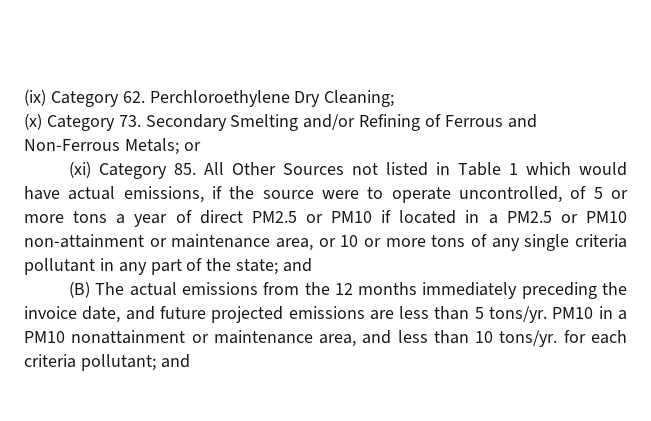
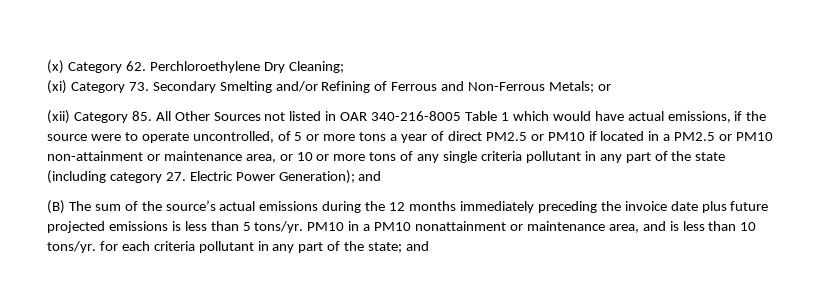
- (ix) Category 62. Perchloroethylene Dry Cleaning;
+ (x) Category 62. Perchloroethylene Dry Cleaning;
- (x) Category 73. Secondary Smelting and/or Refining of Ferrous and Non-Ferrous Metals; or
+ (xi) Category 73. Secondary Smelting and/or Refining of Ferrous and Non-Ferrous Metals; or
- (xi) Category 85. All Other Sources not listed in Table 1 which would have actual emissions, if the source were to operate uncontrolled, of 5 or more tons a year of direct PM2.5 or PM10 if located in a PM2.5 or PM10 non-attainment or maintenance area, or 10 or more tons of any single criteria pollutant in any part of the state;
+ (xii) Category 85. All Other Sources not listed in OAR 340-216-8005 Table 1 which would have actual emissions, if the source were to operate uncontrolled, of 5 or more tons a year of direct PM2.5 or PM10 if located in a PM2.5 or PM10 non-attainment or maintenance area, or 10 or more tons of any single criteria pollutant in any part of the state (including category 27. Electric Power Generation);
- (B) The actual emissions from the 12 months immediately preceding the invoice date, and future projected emissions are less than 5 tons/yr.
+ (B) The sum of the source’s actual emissions during the 12 months immediately preceding the invoice date plus future projected emissions is less than 5 tons/yr.
- PM10 in a PM10 nonattainment or maintenance area, and less than 10 tons/yr. for each criteria pollutant; and
+ PM10 in a PM10 nonattainment or maintenance area, and is less than 10 tons/yr. for each criteria pollutant in any part of the state; and

